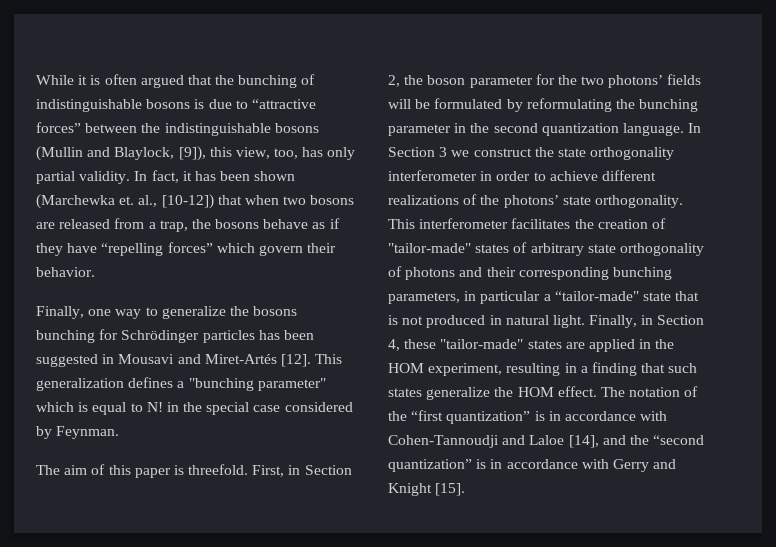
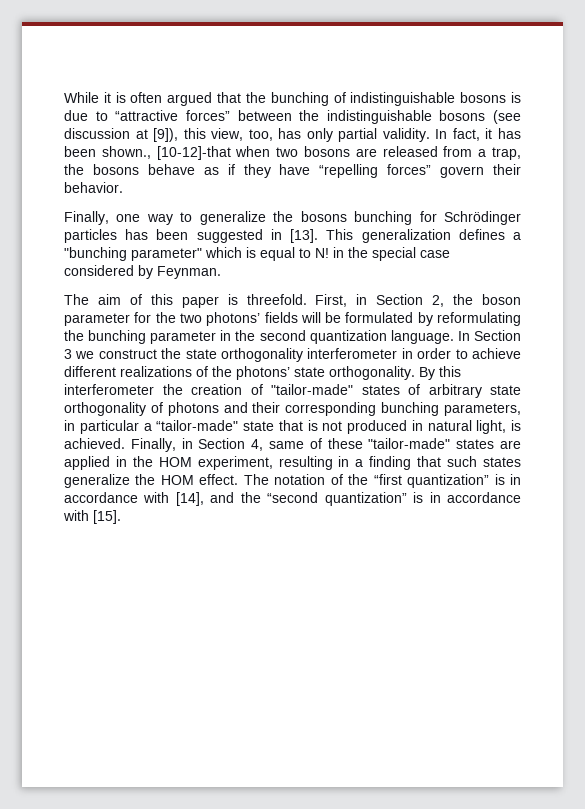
- While it is often argued that the bunching of indistinguishable bosons is due to “attractive forces” between the indistinguishable bosons (Mullin and Blaylock, [9]), this view, too, has only partial validity.
+ While it is often argued that the bunching of indistinguishable bosons is due to “attractive forces” between the indistinguishable bosons (see discussion at [9]), this view, too, has only partial validity.
- In fact, it has been shown (Marchewka et. al., [10-12]) that when two bosons are released from a trap, the bosons behave as if they have “repelling forces” which govern their behavior.
+ In fact, it has been shown., [10-12]-that when two bosons are released from a trap, the bosons behave as if they have “repelling forces” govern their behavior.
- Finally, one way to generalize the bosons bunching for Schrödinger particles has been suggested in Mousavi and Miret-Artés [12].
+ Finally, one way to generalize the bosons bunching for Schrödinger particles has been suggested in [13].
- This interferometer facilitates the creation of "tailor-made" states of arbitrary state orthogonality of photons and their corresponding bunching parameters, in particular a “tailor-made" state that is not produced in natural light.
+ By this interferometer the creation of "tailor-made" states of arbitrary state orthogonality of photons and their corresponding bunching parameters, in particular a “tailor-made" state that is not produced in natural light, is achieved.
- Finally, in Section 4, these "tailor-made" states are applied in the HOM experiment, resulting in a finding that such states generalize the HOM effect.
+ Finally, in Section 4, same of these "tailor-made" states are applied in the HOM experiment, resulting in a finding that such states generalize the HOM effect.
- The notation of the “first quantization” is in accordance with Cohen-Tannoudji and Laloe [14], and the “second quantization” is in accordance with Gerry and Knight [15].
+ The notation of the “first quantization” is in accordance with [14], and the “second quantization” is in accordance with [15].

